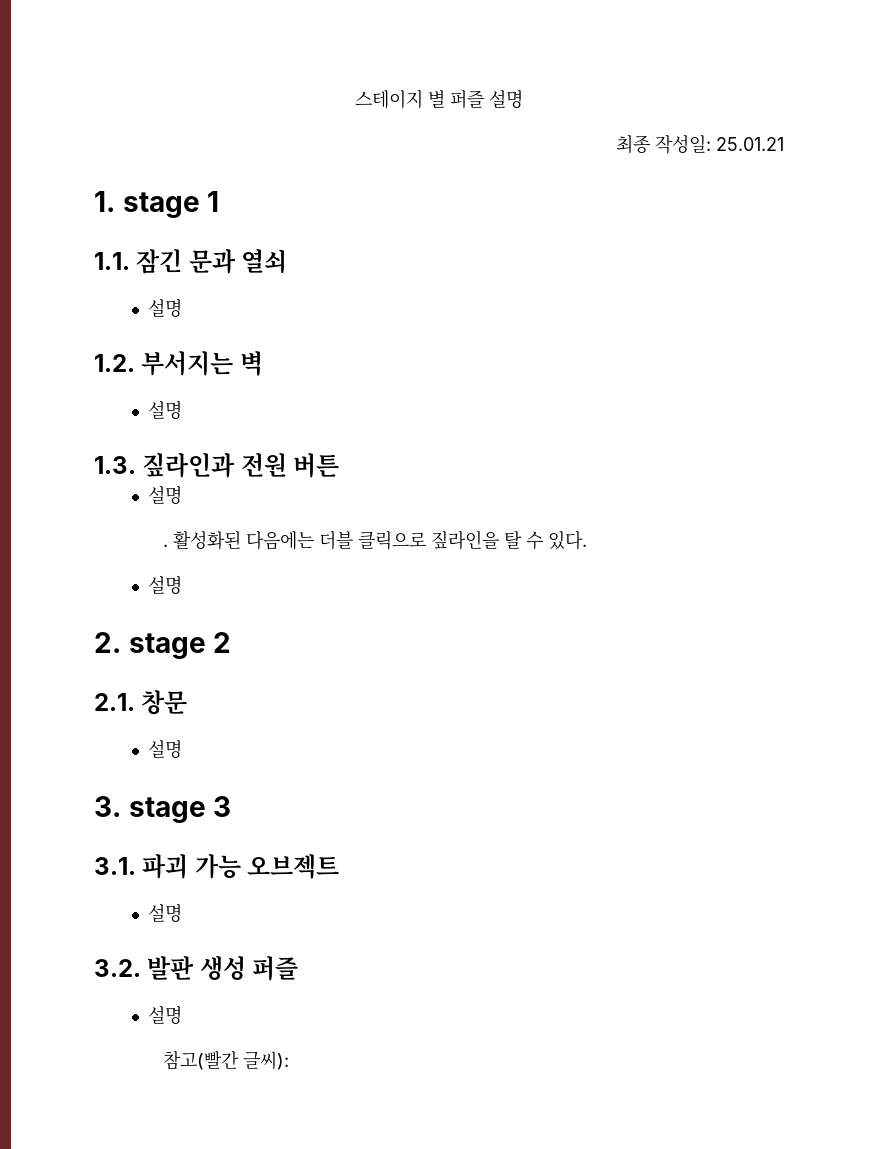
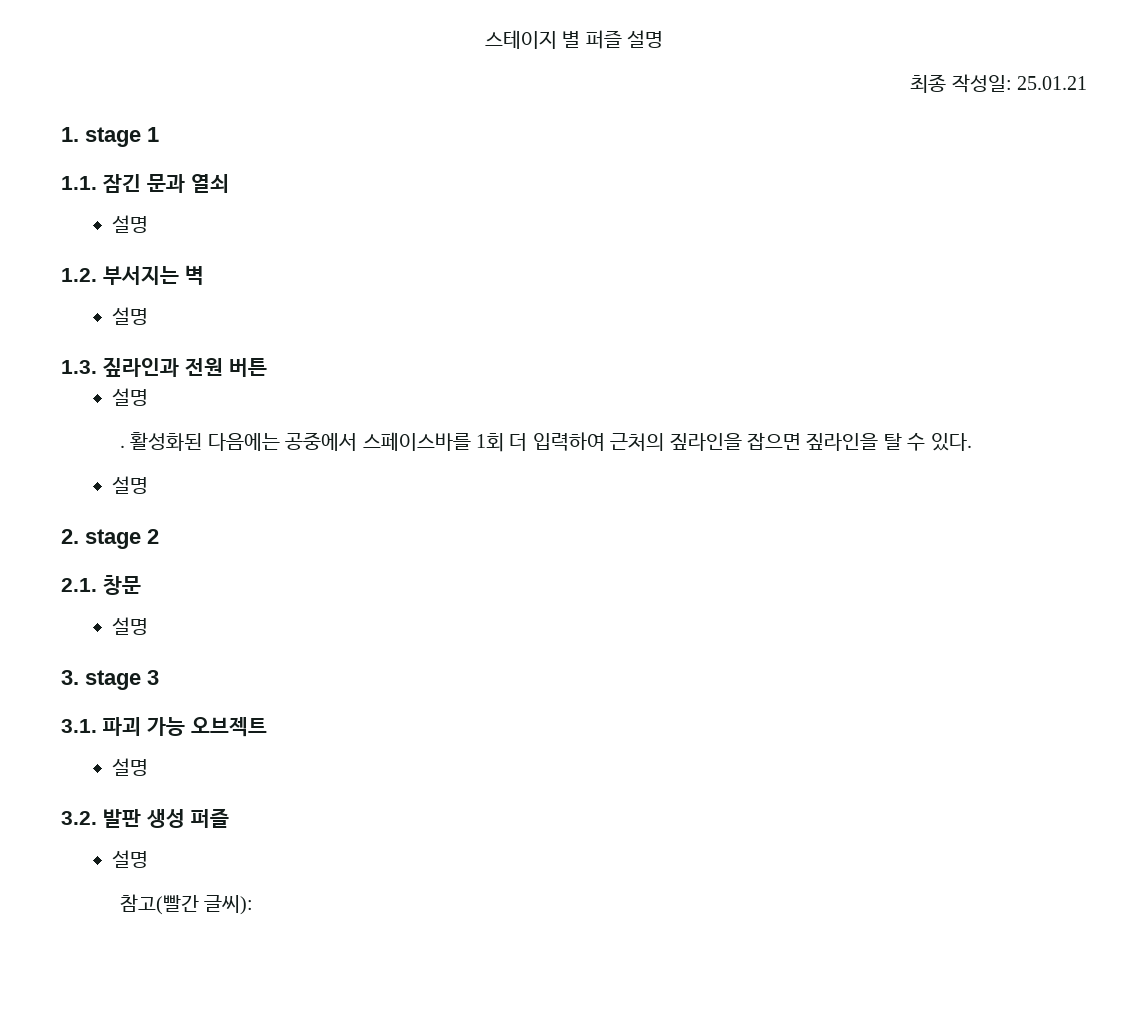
- 활성화된 다음에는 더블 클릭으로 짚라인을 탈 수 있다.
+ 활성화된 다음에는 공중에서 스페이스바를 1회 더 입력하여 근처의 짚라인을 잡으면 짚라인을 탈 수 있다.

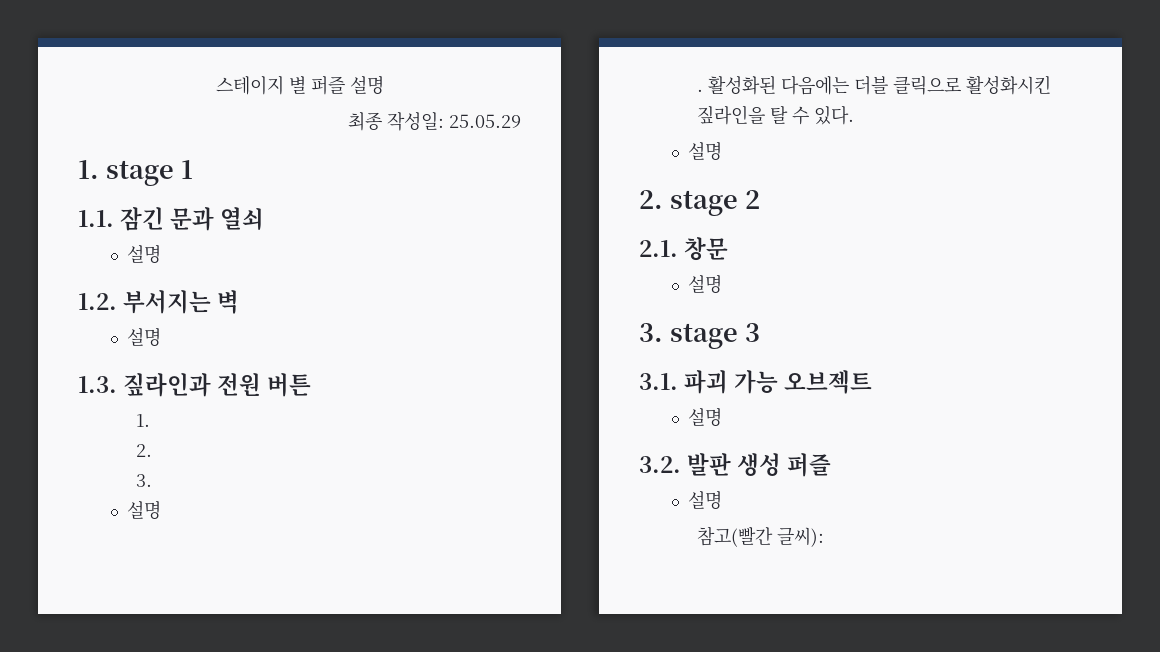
- 최종 작성일: 25.01.21
+ 최종 작성일: 25.05.29
  1.3. 짚라인과 전원 버튼
+ 1.
+ 2.
+ 3.
- 활성화된 다음에는 공중에서 스페이스바를 1회 더 입력하여 근처의 짚라인을 잡으면 짚라인을 탈 수 있다.
+ 활성화된 다음에는 더블 클릭으로 활성화시킨 짚라인을 탈 수 있다.

